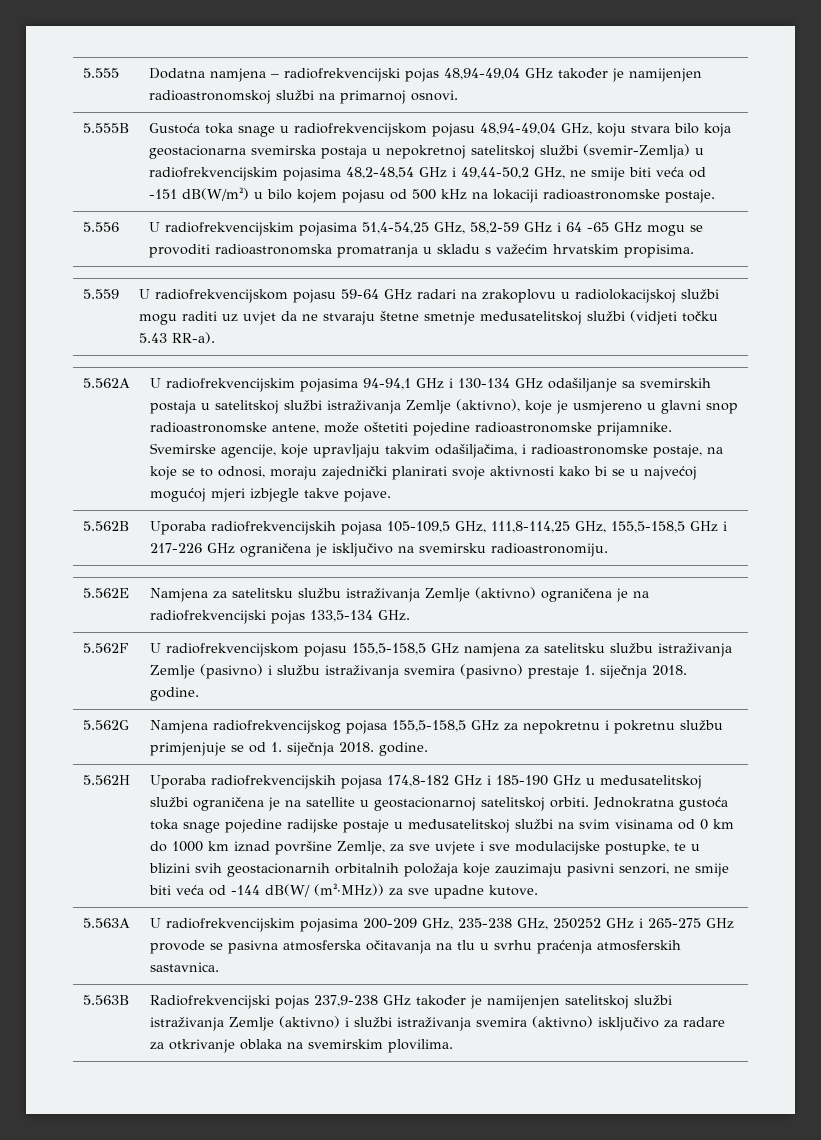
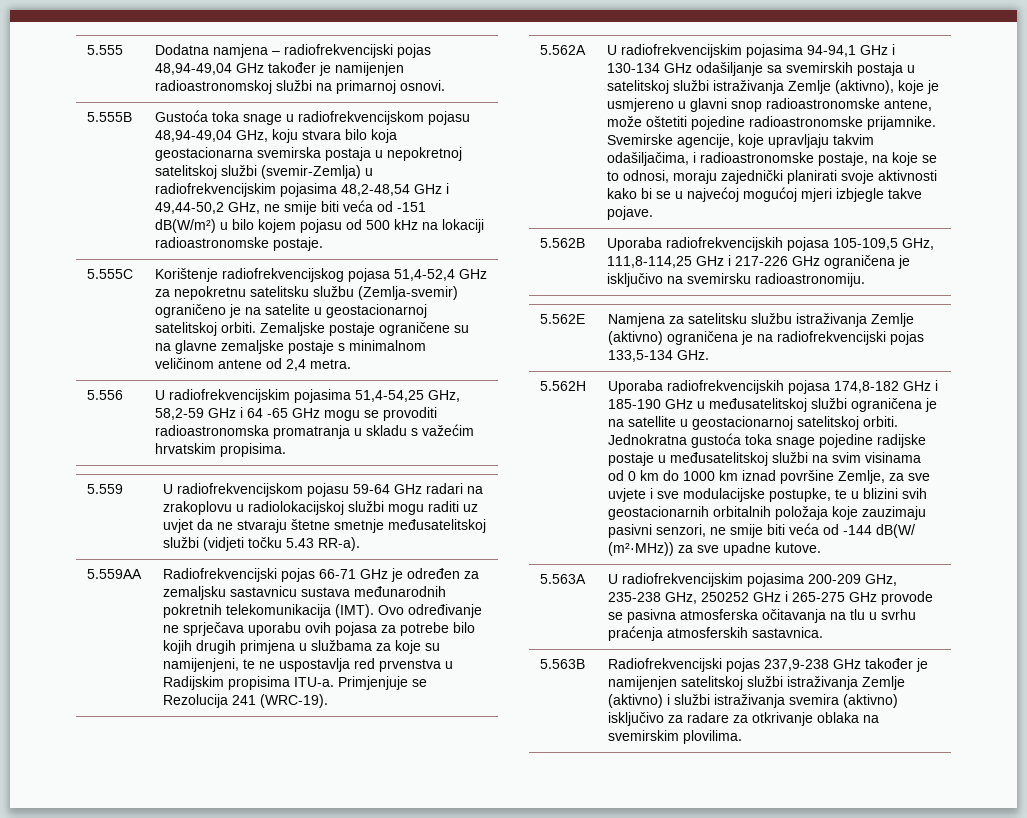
+ 5.555C | Korištenje radiofrekvencijskog pojasa 51,4-52,4 GHz za nepokretnu satelitsku službu (Zemlja-svemir) ograničeno je na satelite u geostacionarnoj satelitskoj orbiti. Zemaljske postaje ograničene su na glavne zemaljske postaje s minimalnom veličinom antene od 2,4 metra.
+ 5.559AA | Radiofrekvencijski pojas 66-71 GHz je određen za zemaljsku sastavnicu sustava međunarodnih pokretnih telekomunikacija (IMT). Ovo određivanje ne sprječava uporabu ovih pojasa za potrebe bilo kojih drugih primjena u službama za koje su namijenjeni, te ne uspostavlja red prvenstva u Radijskim propisima ITU-a. Primjenjuje se Rezolucija 241 (WRC-19).
- 5.562B | Uporaba radiofrekvencijskih pojasa 105-109,5 GHz, 111,8-114,25 GHz, 155,5-158,5 GHz i 217-226 GHz ograničena je isključivo na svemirsku radioastronomiju.
+ 5.562B | Uporaba radiofrekvencijskih pojasa 105-109,5 GHz, 111,8-114,25 GHz i 217-226 GHz ograničena je isključivo na svemirsku radioastronomiju.
- 5.562F | U radiofrekvencijskom pojasu 155,5-158,5 GHz namjena za satelitsku službu istraživanja Zemlje (pasivno) i službu istraživanja svemira (pasivno) prestaje 1. siječnja 2018. godine.
- 5.562G | Namjena radiofrekvencijskog pojasa 155,5-158,5 GHz za nepokretnu i pokretnu službu primjenjuje se od 1. siječnja 2018. godine.

